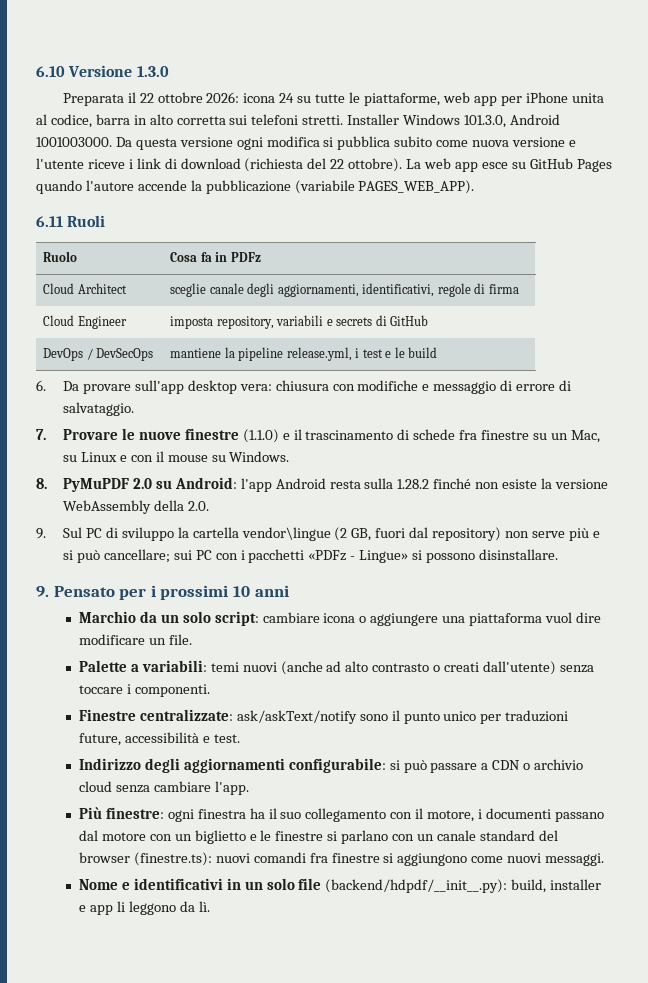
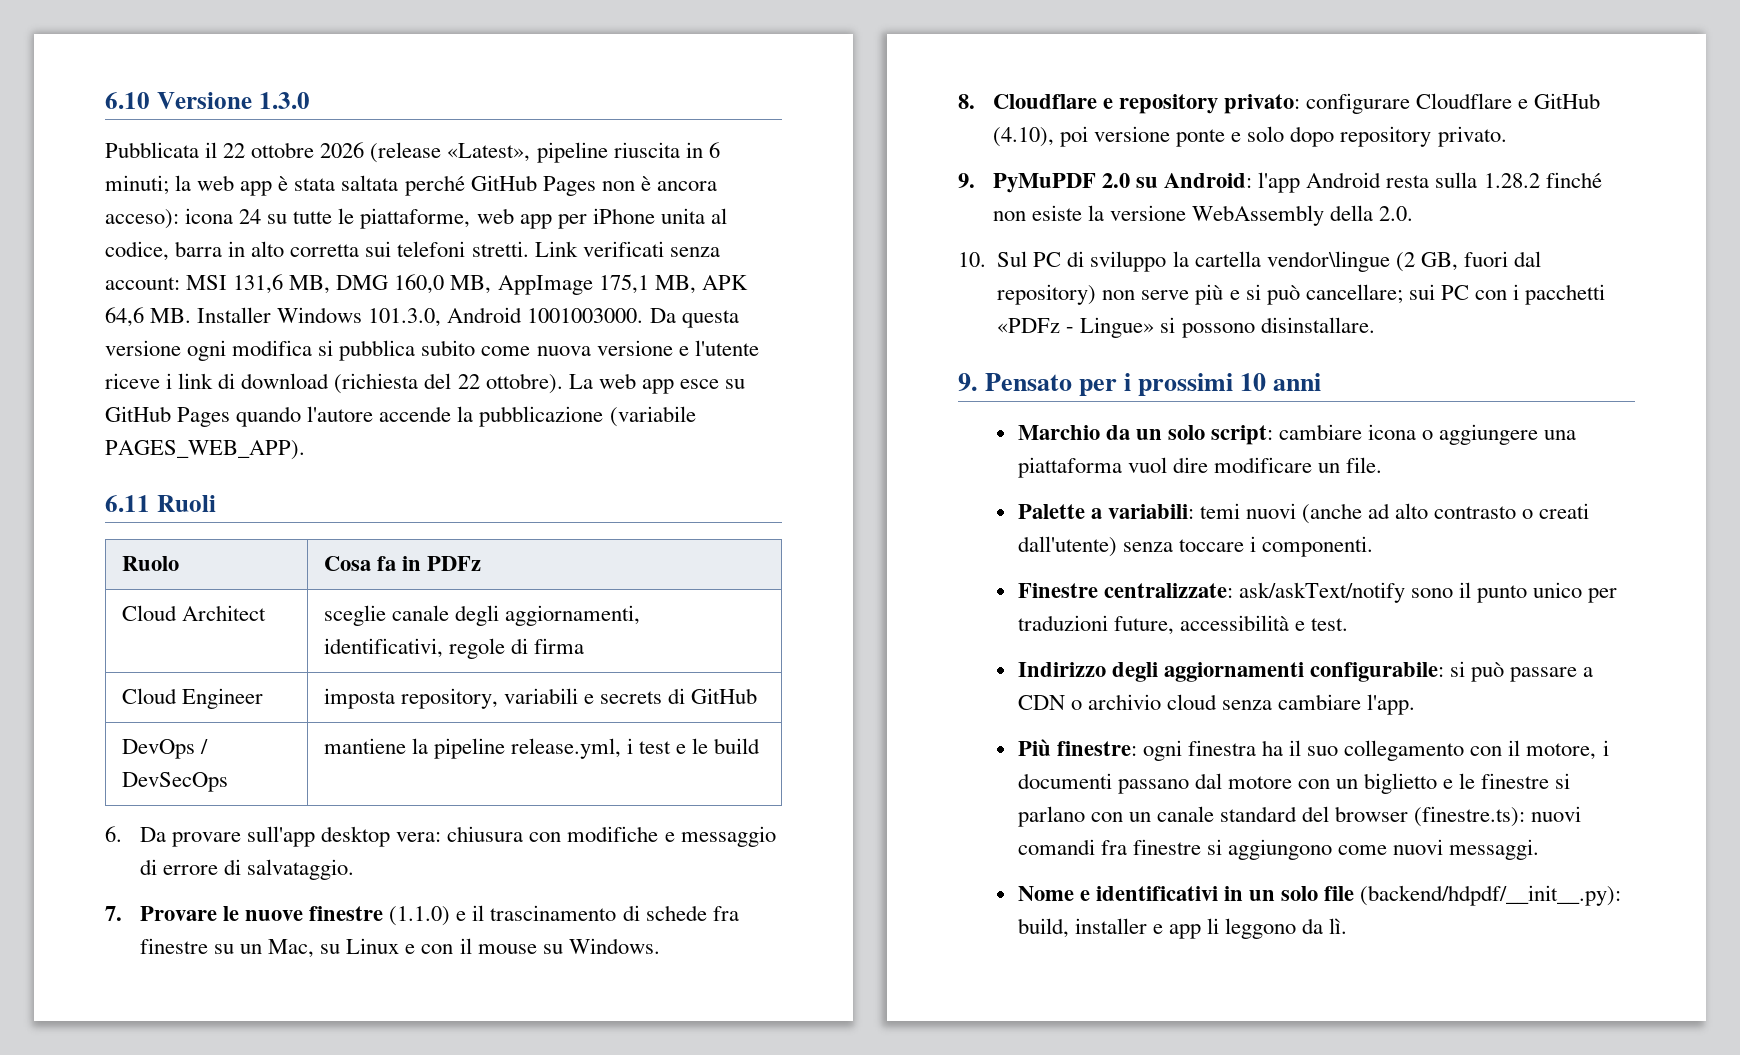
- Preparata il 22 ottobre 2026: icona 24 su tutte le piattaforme, web app per iPhone unita al codice, barra in alto corretta sui telefoni stretti.
+ Pubblicata il 22 ottobre 2026 (release «Latest», pipeline riuscita in 6 minuti; la web app è stata saltata perché GitHub Pages non è ancora acceso): icona 24 su tutte le piattaforme, web app per iPhone unita al codice, barra in alto corretta sui telefoni stretti.
- Installer Windows 101.3.0, Android 1001003000.
+ Link verificati senza account: MSI 131,6 MB, DMG 160,0 MB, AppImage 175,1 MB, APK 64,6 MB. Installer Windows 101.3.0, Android 1001003000.
- 8. PyMuPDF 2.0 su Android: l'app Android resta sulla 1.28.2 finché non esiste la versione WebAssembly della 2.0.
+ 8. Cloudflare e repository privato: configurare Cloudflare e GitHub (4.10), poi versione ponte e solo dopo repository privato.
+ 9. PyMuPDF 2.0 su Android: l'app Android resta sulla 1.28.2 finché non esiste la versione WebAssembly della 2.0.
- 9. Sul PC di sviluppo la cartella vendor\lingue (2 GB, fuori dal repository) non serve più e si può cancellare; sui PC con i pacchetti «PDFz - Lingue» si possono disinstallare.
+ 10. Sul PC di sviluppo la cartella vendor\lingue (2 GB, fuori dal repository) non serve più e si può cancellare; sui PC con i pacchetti «PDFz - Lingue» si possono disinstallare.

